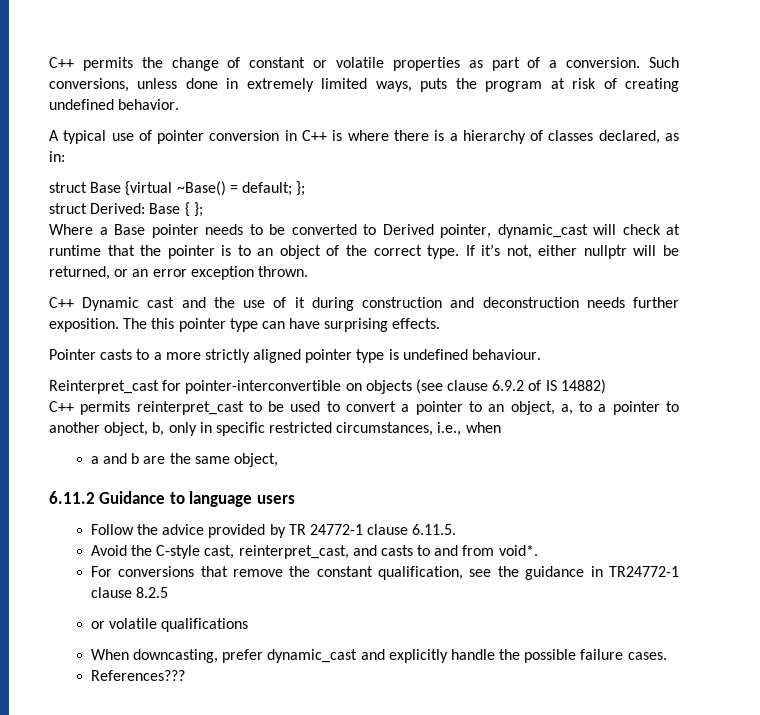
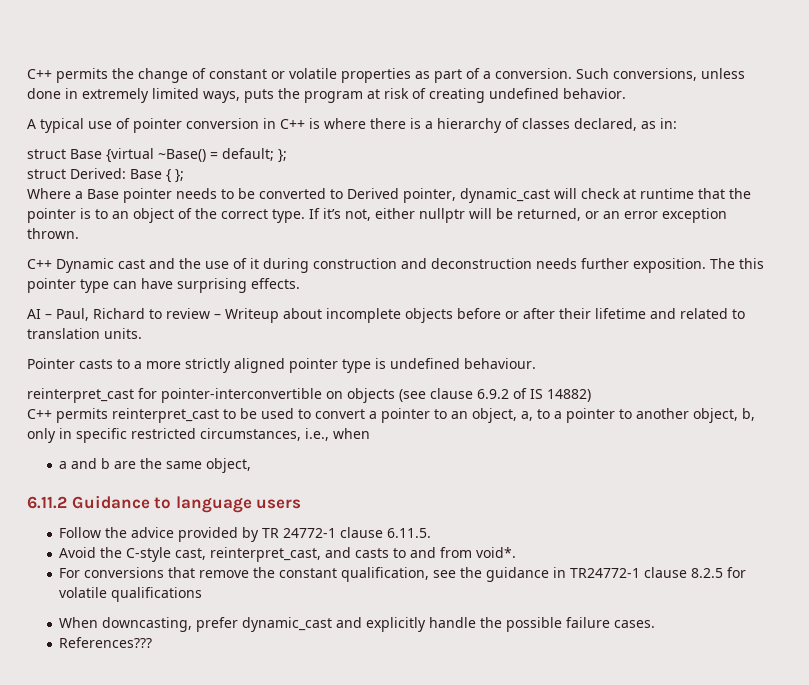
+ AI – Paul, Richard to review – Writeup about incomplete objects before or after their lifetime and related to translation units.
- Reinterpret_cast for pointer-interconvertible on objects (see clause 6.9.2 of IS 14882)
+ reinterpret_cast for pointer-interconvertible on objects (see clause 6.9.2 of IS 14882)
- For conversions that remove the constant qualification, see the guidance in TR24772-1 clause 8.2.5
- or volatile qualifications
+ For conversions that remove the constant qualification, see the guidance in TR24772-1 clause 8.2.5 for volatile qualifications

